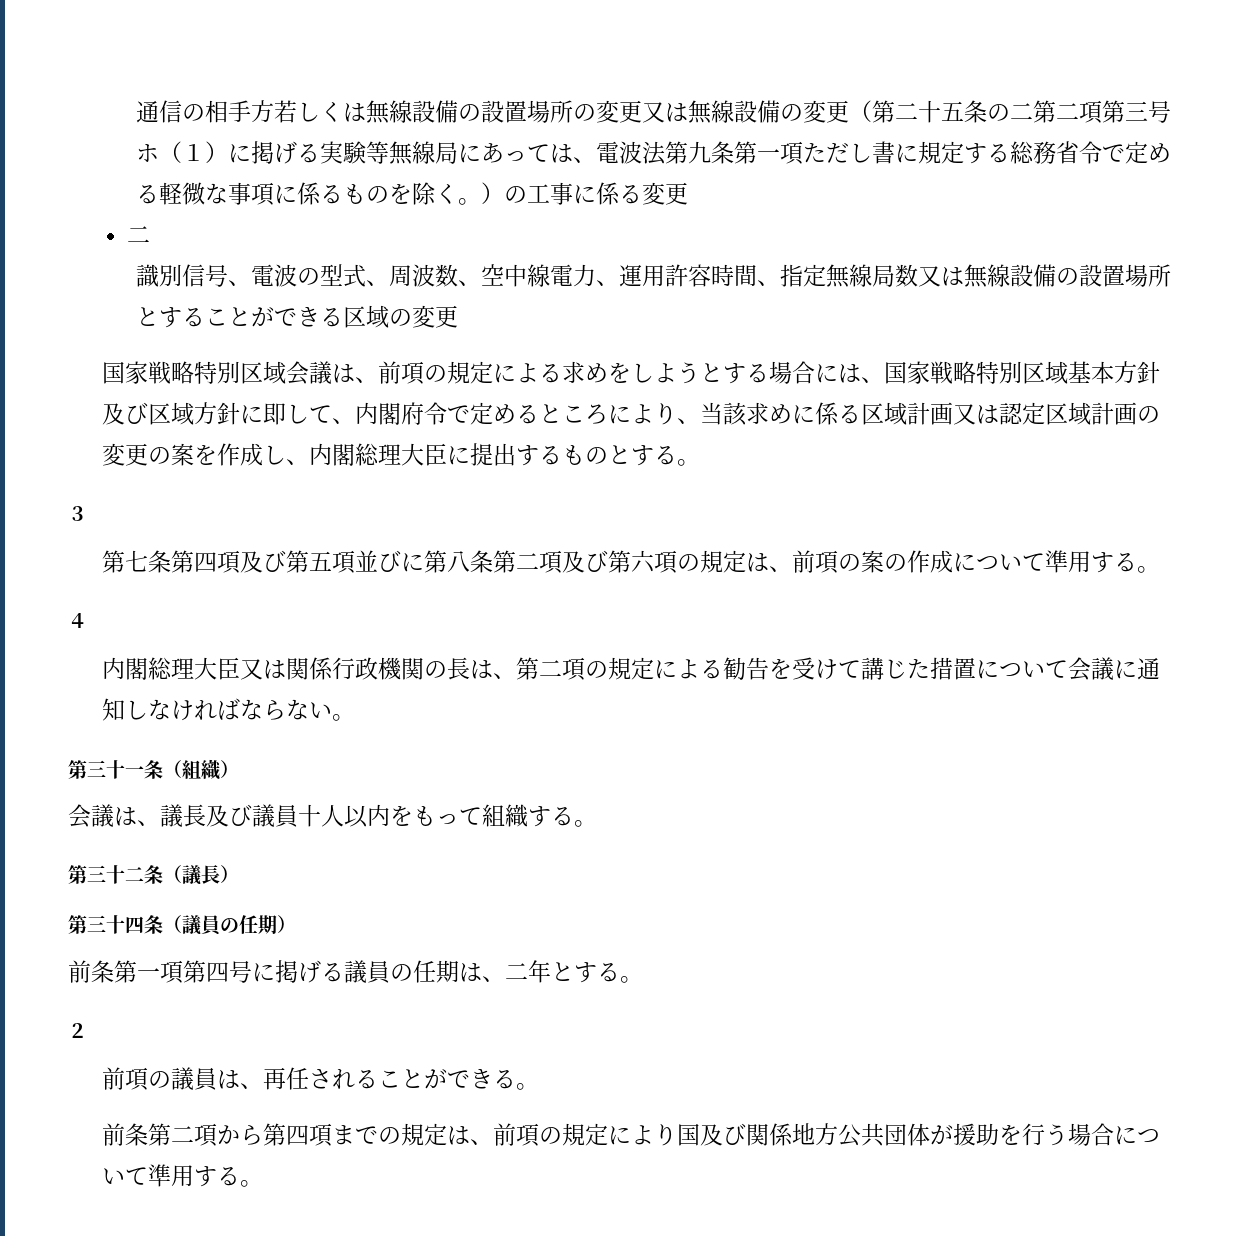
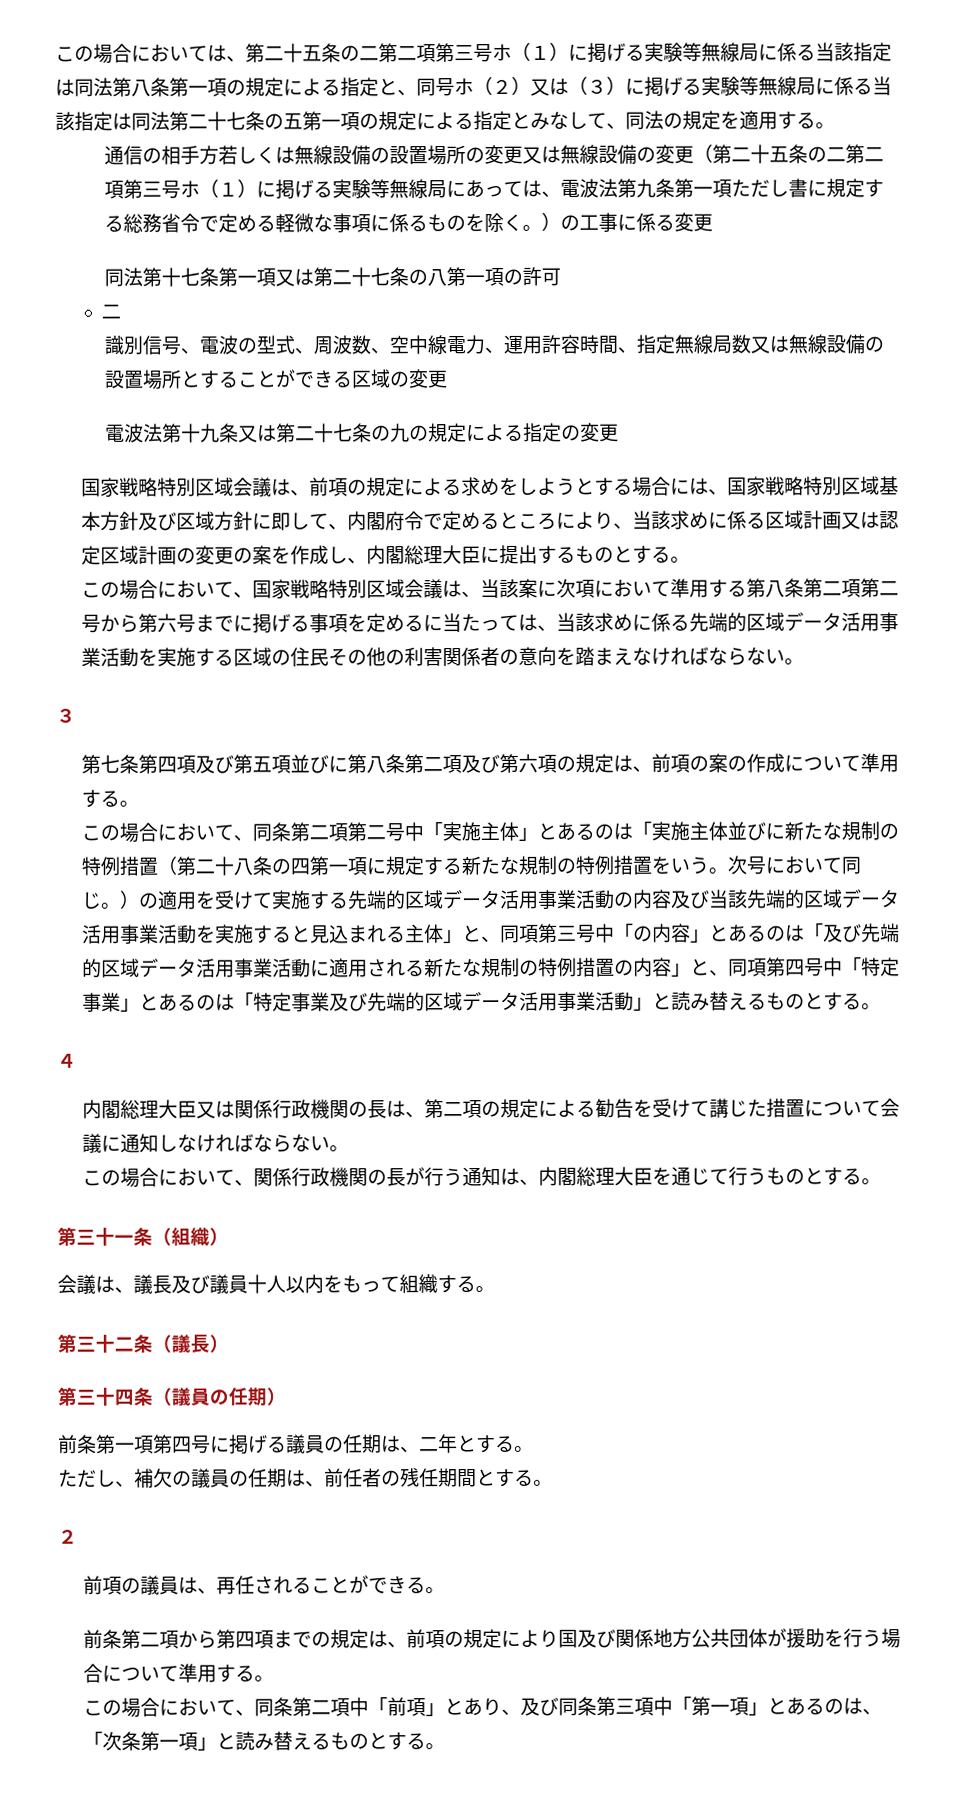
+ この場合においては、第二十五条の二第二項第三号ホ（１）に掲げる実験等無線局に係る当該指定は同法第八条第一項の規定による指定と、同号ホ（２）又は（３）に掲げる実験等無線局に係る当該指定は同法第二十七条の五第一項の規定による指定とみなして、同法の規定を適用する。
+ 同法第十七条第一項又は第二十七条の八第一項の許可
+ 電波法第十九条又は第二十七条の九の規定による指定の変更
+ この場合において、国家戦略特別区域会議は、当該案に次項において準用する第八条第二項第二号から第六号までに掲げる事項を定めるに当たっては、当該求めに係る先端的区域データ活用事業活動を実施する区域の住民その他の利害関係者の意向を踏まえなければならない。
+ この場合において、同条第二項第二号中「実施主体」とあるのは「実施主体並びに新たな規制の特例措置（第二十八条の四第一項に規定する新たな規制の特例措置をいう。次号において同じ。）の適用を受けて実施する先端的区域データ活用事業活動の内容及び当該先端的区域データ活用事業活動を実施すると見込まれる主体」と、同項第三号中「の内容」とあるのは「及び先端的区域データ活用事業活動に適用される新たな規制の特例措置の内容」と、同項第四号中「特定事業」とあるのは「特定事業及び先端的区域データ活用事業活動」と読み替えるものとする。
+ この場合において、関係行政機関の長が行う通知は、内閣総理大臣を通じて行うものとする。
+ ただし、補欠の議員の任期は、前任者の残任期間とする。
+ この場合において、同条第二項中「前項」とあり、及び同条第三項中「第一項」とあるのは、「次条第一項」と読み替えるものとする。

